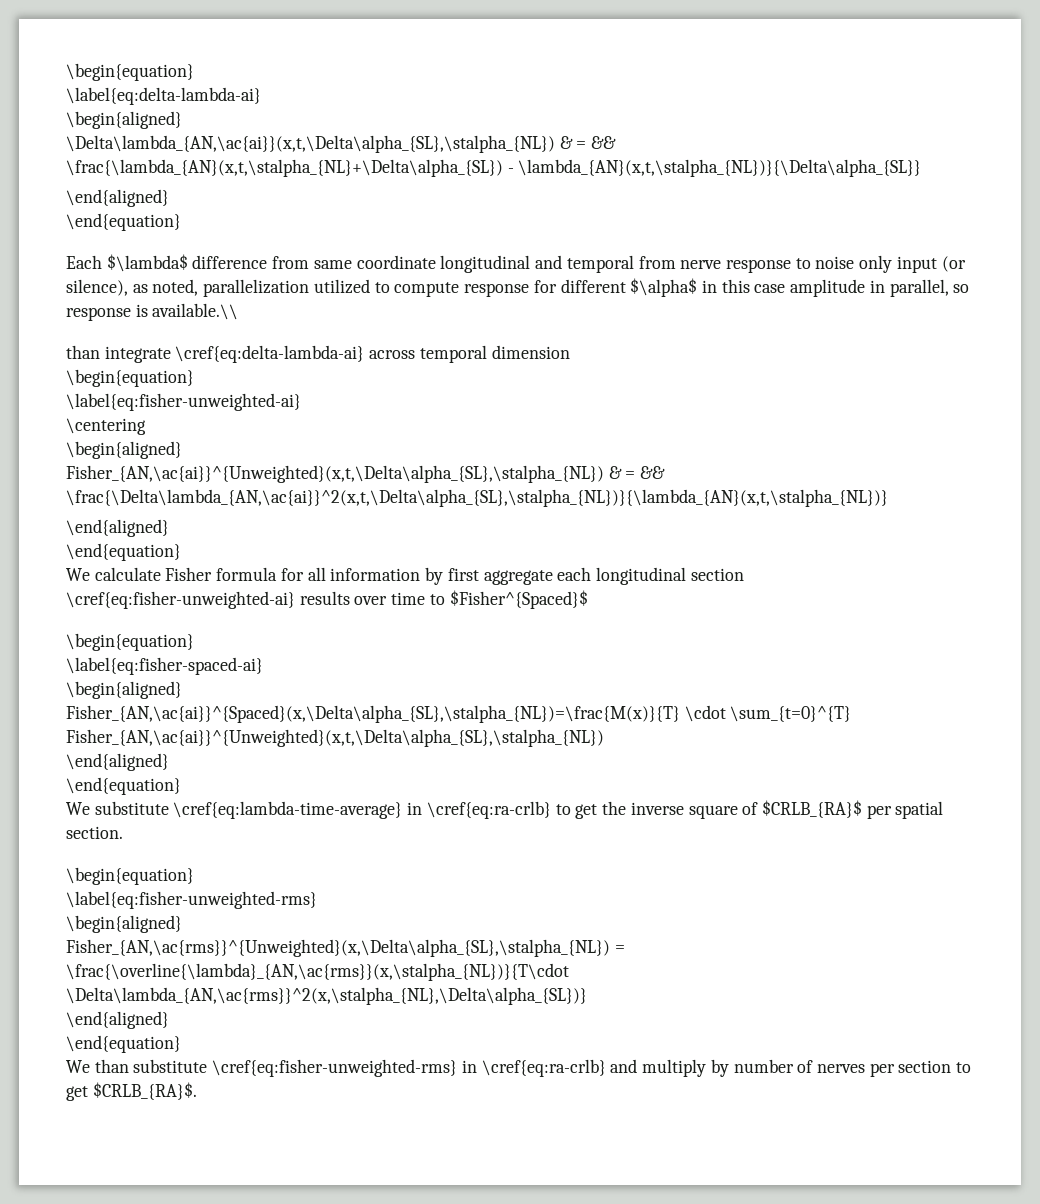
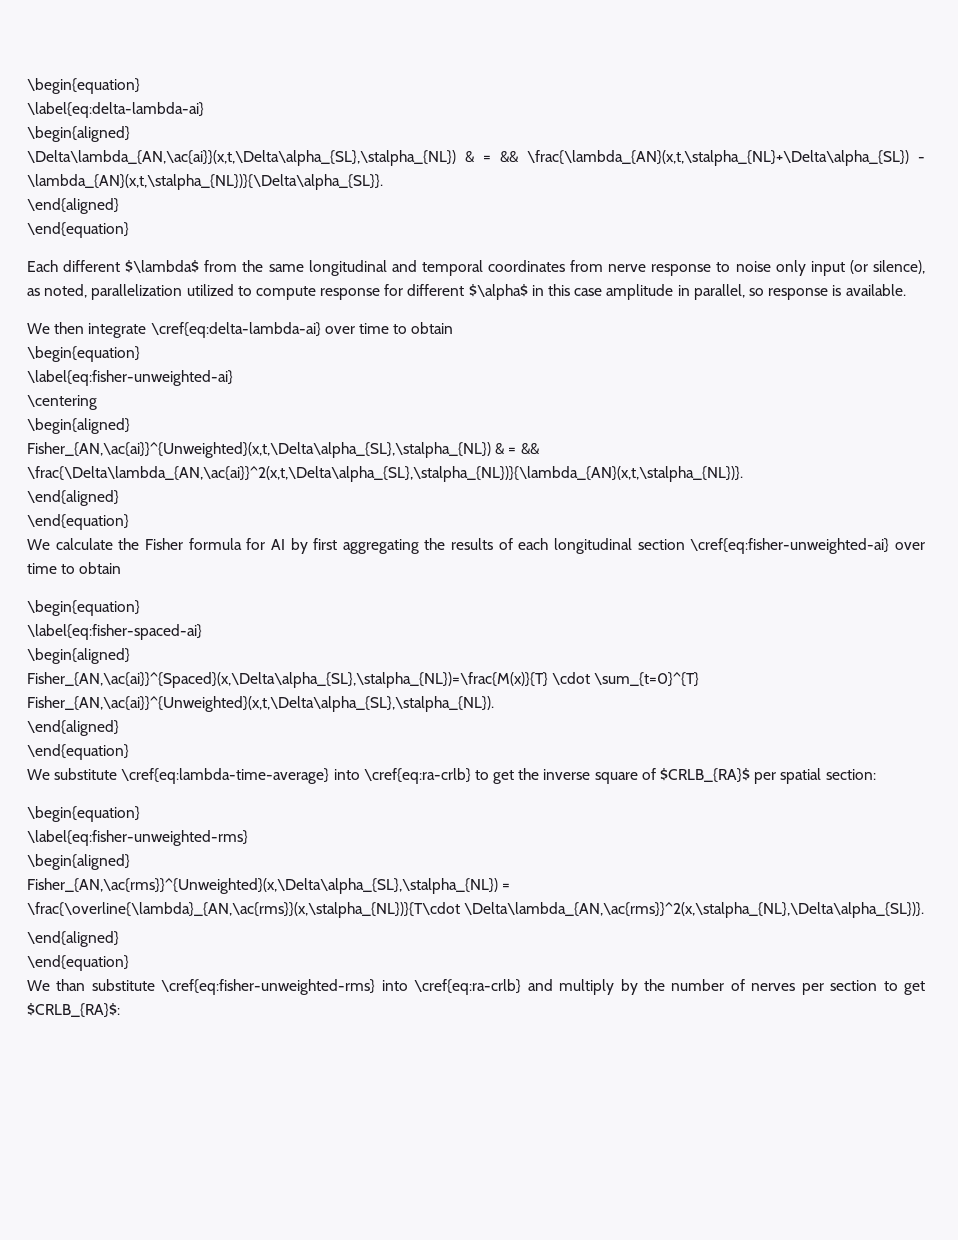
- \Delta\lambda_{AN,\ac{ai}}(x,t,\Delta\alpha_{SL},\stalpha_{NL}) & = && \frac{\lambda_{AN}(x,t,\stalpha_{NL}+\Delta\alpha_{SL}) - \lambda_{AN}(x,t,\stalpha_{NL})}{\Delta\alpha_{SL}}
+ \Delta\lambda_{AN,\ac{ai}}(x,t,\Delta\alpha_{SL},\stalpha_{NL}) & = && \frac{\lambda_{AN}(x,t,\stalpha_{NL}+\Delta\alpha_{SL}) - \lambda_{AN}(x,t,\stalpha_{NL})}{\Delta\alpha_{SL}}.
- Each $\lambda$ difference from same coordinate longitudinal and temporal from nerve response to noise only input (or silence), as noted, parallelization utilized to compute response for different $\alpha$ in this case amplitude in parallel, so response is available.\\
- than integrate \cref{eq:delta-lambda-ai} across temporal dimension
+ Each different $\lambda$ from the same longitudinal and temporal coordinates from nerve response to noise only input (or silence), as noted, parallelization utilized to compute response for different $\alpha$ in this case amplitude in parallel, so response is available.
+ We then integrate \cref{eq:delta-lambda-ai} over time to obtain
- Fisher_{AN,\ac{ai}}^{Unweighted}(x,t,\Delta\alpha_{SL},\stalpha_{NL}) & = && \frac{\Delta\lambda_{AN,\ac{ai}}^2(x,t,\Delta\alpha_{SL},\stalpha_{NL})}{\lambda_{AN}(x,t,\stalpha_{NL})}
+ Fisher_{AN,\ac{ai}}^{Unweighted}(x,t,\Delta\alpha_{SL},\stalpha_{NL}) & = && \frac{\Delta\lambda_{AN,\ac{ai}}^2(x,t,\Delta\alpha_{SL},\stalpha_{NL})}{\lambda_{AN}(x,t,\stalpha_{NL})}.
- We calculate Fisher formula for all information by first aggregate each longitudinal section \cref{eq:fisher-unweighted-ai} results over time to $Fisher^{Spaced}$
+ We calculate the Fisher formula for AI by first aggregating the results of each longitudinal section \cref{eq:fisher-unweighted-ai} over time to obtain
- Fisher_{AN,\ac{ai}}^{Spaced}(x,\Delta\alpha_{SL},\stalpha_{NL})=\frac{M(x)}{T} \cdot \sum_{t=0}^{T} Fisher_{AN,\ac{ai}}^{Unweighted}(x,t,\Delta\alpha_{SL},\stalpha_{NL})
+ Fisher_{AN,\ac{ai}}^{Spaced}(x,\Delta\alpha_{SL},\stalpha_{NL})=\frac{M(x)}{T} \cdot \sum_{t=0}^{T} Fisher_{AN,\ac{ai}}^{Unweighted}(x,t,\Delta\alpha_{SL},\stalpha_{NL}).
- We substitute \cref{eq:lambda-time-average} in \cref{eq:ra-crlb} to get the inverse square of $CRLB_{RA}$ per spatial section.
+ We substitute \cref{eq:lambda-time-average} into \cref{eq:ra-crlb} to get the inverse square of $CRLB_{RA}$ per spatial section:
- Fisher_{AN,\ac{rms}}^{Unweighted}(x,\Delta\alpha_{SL},\stalpha_{NL}) = \frac{\overline{\lambda}_{AN,\ac{rms}}(x,\stalpha_{NL})}{T\cdot \Delta\lambda_{AN,\ac{rms}}^2(x,\stalpha_{NL},\Delta\alpha_{SL})}
+ Fisher_{AN,\ac{rms}}^{Unweighted}(x,\Delta\alpha_{SL},\stalpha_{NL}) = \frac{\overline{\lambda}_{AN,\ac{rms}}(x,\stalpha_{NL})}{T\cdot \Delta\lambda_{AN,\ac{rms}}^2(x,\stalpha_{NL},\Delta\alpha_{SL})}.
- We than substitute \cref{eq:fisher-unweighted-rms} in \cref{eq:ra-crlb} and multiply by number of nerves per section to get $CRLB_{RA}$.
+ We than substitute \cref{eq:fisher-unweighted-rms} into \cref{eq:ra-crlb} and multiply by the number of nerves per section to get $CRLB_{RA}$:

